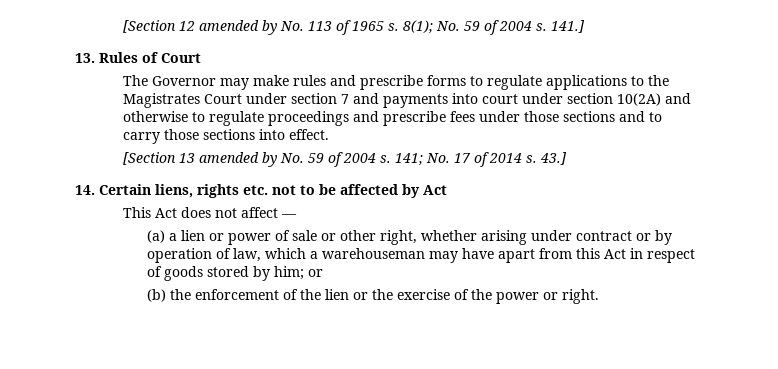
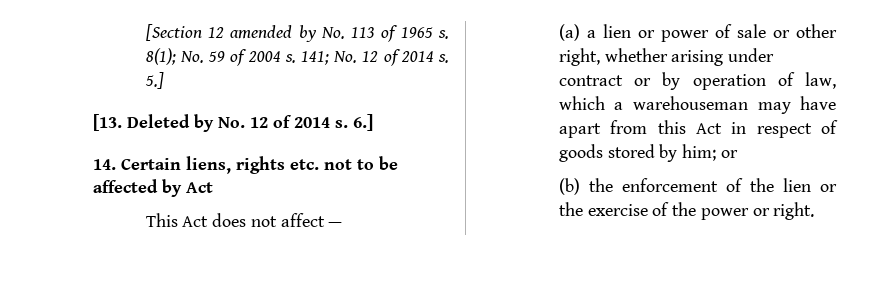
- 141.]
- 13. Rules of Court
- The Governor may make rules and prescribe forms to regulate applications to the Magistrates Court under section 7 and payments into court under section 10(2A) and otherwise to regulate proceedings and prescribe fees under those sections and to carry those sections into effect.
- [Section 13 amended by No. 59 of 2004 s.
- 141; No. 17 of 2014 s. 43.]
+ 141; No. 12 of 2014 s. 5.]
+ [13. Deleted by No. 12 of 2014 s. 6.]

